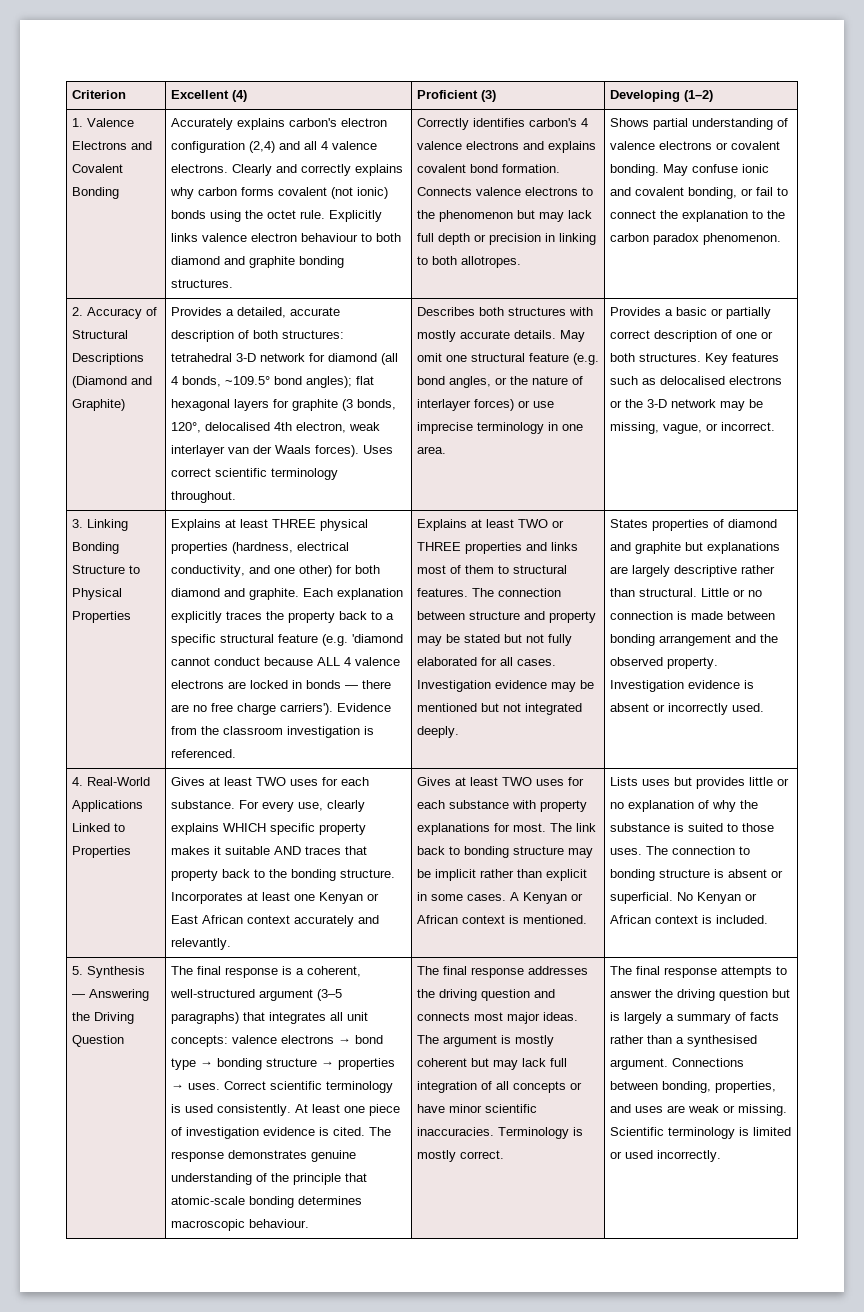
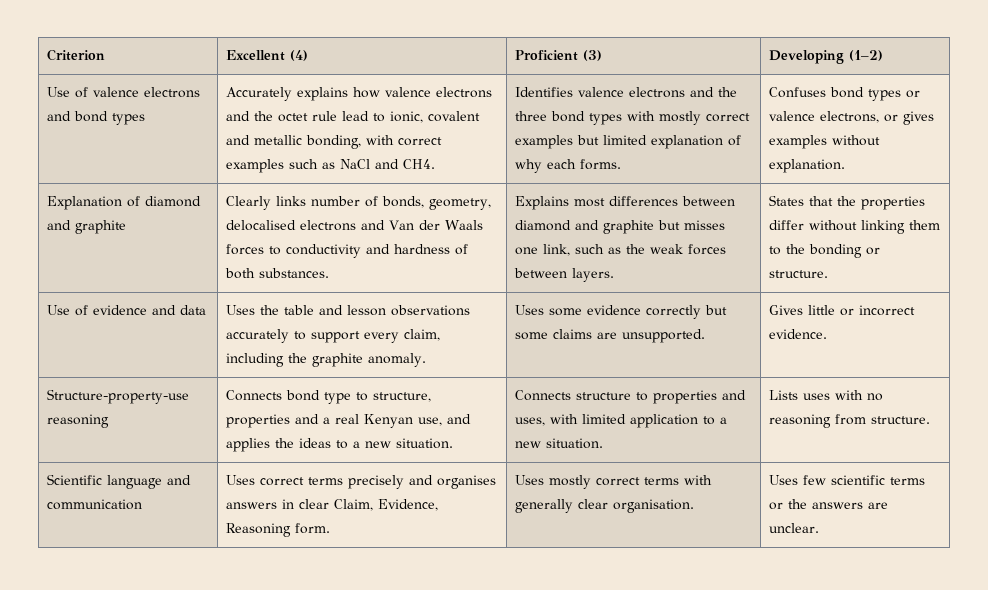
- 1. Valence Electrons and Covalent Bonding | Accurately explains carbon's electron configuration (2,4) and all 4 valence electrons. Clearly and correctly explains why carbon forms covalent (not ionic) bonds using the octet rule. Explicitly links valence electron behaviour to both diamond and graphite bonding structures. | Correctly identifies carbon's 4 valence electrons and explains covalent bond formation. Connects valence electrons to the phenomenon but may lack full depth or precision in linking to both allotropes. | Shows partial understanding of valence electrons or covalent bonding. May confuse ionic and covalent bonding, or fail to connect the explanation to the carbon paradox phenomenon.
- 2. Accuracy of Structural Descriptions (Diamond and Graphite) | Provides a detailed, accurate description of both structures: tetrahedral 3-D network for diamond (all 4 bonds, ~109.5° bond angles); flat hexagonal layers for graphite (3 bonds, 120°, delocalised 4th electron, weak interlayer van der Waals forces). Uses correct scientific terminology throughout. | Describes both structures with mostly accurate details. May omit one structural feature (e.g. bond angles, or the nature of interlayer forces) or use imprecise terminology in one area. | Provides a basic or partially correct description of one or both structures. Key features such as delocalised electrons or the 3-D network may be missing, vague, or incorrect.
- 3. Linking Bonding Structure to Physical Properties | Explains at least THREE physical properties (hardness, electrical conductivity, and one other) for both diamond and graphite. Each explanation explicitly traces the property back to a specific structural feature (e.g. 'diamond cannot conduct because ALL 4 valence electrons are locked in bonds — there are no free charge carriers'). Evidence from the classroom investigation is referenced. | Explains at least TWO or THREE properties and links most of them to structural features. The connection between structure and property may be stated but not fully elaborated for all cases. Investigation evidence may be mentioned but not integrated deeply. | States properties of diamond and graphite but explanations are largely descriptive rather than structural. Little or no connection is made between bonding arrangement and the observed property. Investigation evidence is absent or incorrectly used.
- 4. Real-World Applications Linked to Properties | Gives at least TWO uses for each substance. For every use, clearly explains WHICH specific property makes it suitable AND traces that property back to the bonding structure. Incorporates at least one Kenyan or East African context accurately and relevantly. | Gives at least TWO uses for each substance with property explanations for most. The link back to bonding structure may be implicit rather than explicit in some cases. A Kenyan or African context is mentioned. | Lists uses but provides little or no explanation of why the substance is suited to those uses. The connection to bonding structure is absent or superficial. No Kenyan or African context is included.
- 5. Synthesis — Answering the Driving Question | The final response is a coherent, well-structured argument (3–5 paragraphs) that integrates all unit concepts: valence electrons → bond type → bonding structure → properties → uses. Correct scientific terminology is used consistently. At least one piece of investigation evidence is cited. The response demonstrates genuine understanding of the principle that atomic-scale bonding determines macroscopic behaviour. | The final response addresses the driving question and connects most major ideas. The argument is mostly coherent but may lack full integration of all concepts or have minor scientific inaccuracies. Terminology is mostly correct. | The final response attempts to answer the driving question but is largely a summary of facts rather than a synthesised argument. Connections between bonding, properties, and uses are weak or missing. Scientific terminology is limited or used incorrectly.
+ Use of valence electrons and bond types | Accurately explains how valence electrons and the octet rule lead to ionic, covalent and metallic bonding, with correct examples such as NaCl and CH4. | Identifies valence electrons and the three bond types with mostly correct examples but limited explanation of why each forms. | Confuses bond types or valence electrons, or gives examples without explanation.
+ Explanation of diamond and graphite | Clearly links number of bonds, geometry, delocalised electrons and Van der Waals forces to conductivity and hardness of both substances. | Explains most differences between diamond and graphite but misses one link, such as the weak forces between layers. | States that the properties differ without linking them to the bonding or structure.
+ Use of evidence and data | Uses the table and lesson observations accurately to support every claim, including the graphite anomaly. | Uses some evidence correctly but some claims are unsupported. | Gives little or incorrect evidence.
+ Structure-property-use reasoning | Connects bond type to structure, properties and a real Kenyan use, and applies the ideas to a new situation. | Connects structure to properties and uses, with limited application to a new situation. | Lists uses with no reasoning from structure.
+ Scientific language and communication | Uses correct terms precisely and organises answers in clear Claim, Evidence, Reasoning form. | Uses mostly correct terms with generally clear organisation. | Uses few scientific terms or the answers are unclear.

